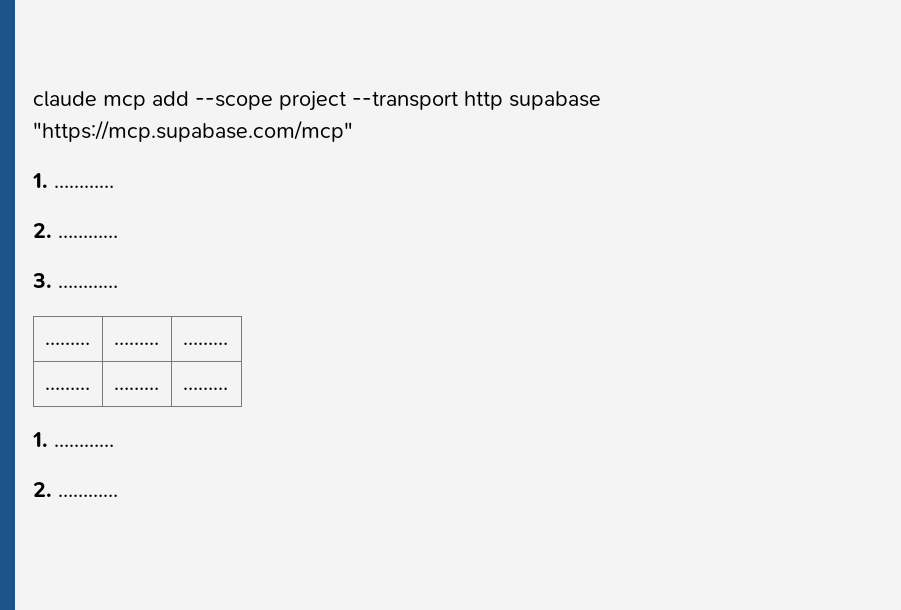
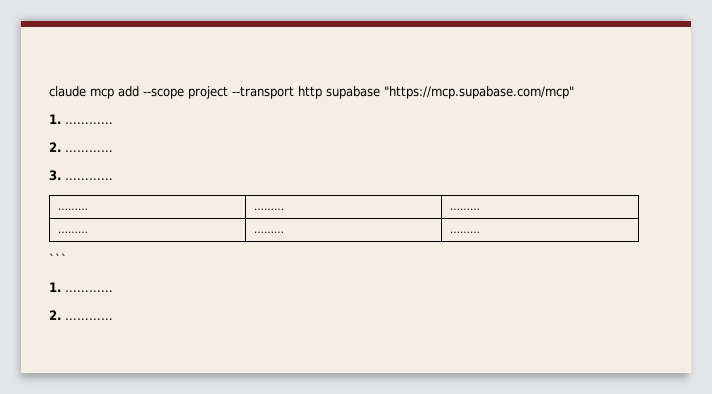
+ ```

